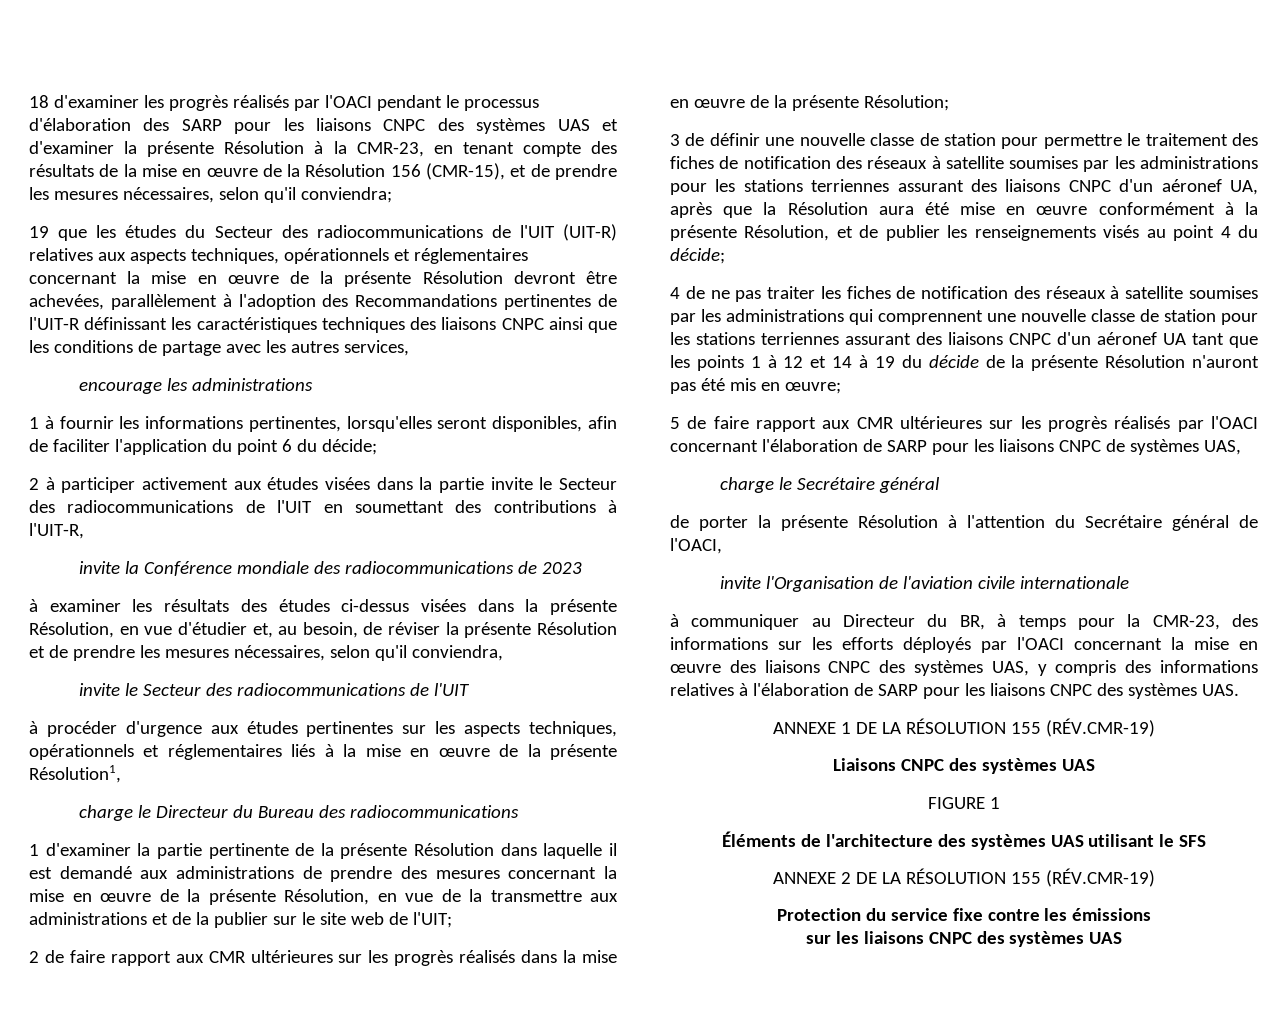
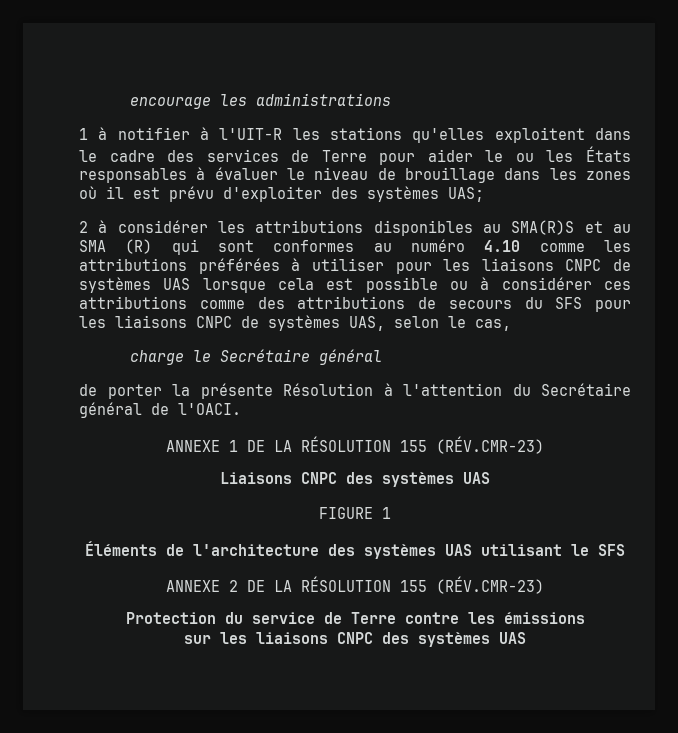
- 18 d'examiner les progrès réalisés par l'OACI pendant le processus d'élaboration des SARP pour les liaisons CNPC des systèmes UAS et d'examiner la présente Résolution à la CMR-23, en tenant compte des résultats de la mise en œuvre de la Résolution 156 (CMR-15), et de prendre les mesures nécessaires, selon qu'il conviendra;
- 19 que les études du Secteur des radiocommunications de l'UIT (UIT-R) relatives aux aspects techniques, opérationnels et réglementaires concernant la mise en œuvre de la présente Résolution devront être achevées, parallèlement à l'adoption des Recommandations pertinentes de l'UIT-R définissant les caractéristiques techniques des liaisons CNPC ainsi que les conditions de partage avec les autres services,
- 1 à fournir les informations pertinentes, lorsqu'elles seront disponibles, afin de faciliter l'application du point 6 du décide;
- 2 à participer activement aux études visées dans la partie invite le Secteur des radiocommunications de l'UIT en soumettant des contributions à l'UIT-R,
- invite la Conférence mondiale des radiocommunications de 2023
- à examiner les résultats des études ci-dessus visées dans la présente Résolution, en vue d'étudier et, au besoin, de réviser la présente Résolution et de prendre les mesures nécessaires, selon qu'il conviendra,
- invite le Secteur des radiocommunications de l'UIT
- à procéder d'urgence aux études pertinentes sur les aspects techniques, opérationnels et réglementaires liés à la mise en œuvre de la présente Résolution1,
- charge le Directeur du Bureau des radiocommunications
- 1 d'examiner la partie pertinente de la présente Résolution dans laquelle il est demandé aux administrations de prendre des mesures concernant la mise en œuvre de la présente Résolution, en vue de la transmettre aux administrations et de la publier sur le site web de l'UIT;
- 2 de faire rapport aux CMR ultérieures sur les progrès réalisés dans la mise en œuvre de la présente Résolution;
- 3 de définir une nouvelle classe de station pour permettre le traitement des fiches de notification des réseaux à satellite soumises par les administrations pour les stations terriennes assurant des liaisons CNPC d'un aéronef UA, après que la Résolution aura été mise en œuvre conformément à la présente Résolution, et de publier les renseignements visés au point 4 du décide;
- 4 de ne pas traiter les fiches de notification des réseaux à satellite soumises par les administrations qui comprennent une nouvelle classe de station pour les stations terriennes assurant des liaisons CNPC d'un aéronef UA tant que les points 1 à 12 et 14 à 19 du décide de la présente Résolution n'auront pas été mis en œuvre;
- 5 de faire rapport aux CMR ultérieures sur les progrès réalisés par l'OACI concernant l'élaboration de SARP pour les liaisons CNPC de systèmes UAS,
+ 1 à notifier à l'UIT-R les stations qu'elles exploitent dans le cadre des services de Terre pour aider le ou les États responsables à évaluer le niveau de brouillage dans les zones où il est prévu d'exploiter des systèmes UAS;
+ 2 à considérer les attributions disponibles au SMA(R)S et au SMA (R) qui sont conformes au numéro 4.10 comme les attributions préférées à utiliser pour les liaisons CNPC de systèmes UAS lorsque cela est possible ou à considérer ces attributions comme des attributions de secours du SFS pour les liaisons CNPC de systèmes UAS, selon le cas,
- de porter la présente Résolution à l'attention du Secrétaire général de l'OACI,
- invite l'Organisation de l'aviation civile internationale
- à communiquer au Directeur du BR, à temps pour la CMR-23, des informations sur les efforts déployés par l'OACI concernant la mise en œuvre des liaisons CNPC des systèmes UAS, y compris des informations relatives à l'élaboration de SARP pour les liaisons CNPC des systèmes UAS.
+ de porter la présente Résolution à l'attention du Secrétaire général de l'OACI.
- ANNEXE 1 DE LA RÉSOLUTION 155 (RÉV.CMR-19)
+ ANNEXE 1 DE LA RÉSOLUTION 155 (RÉV.CMR-23)
- ANNEXE 2 DE LA RÉSOLUTION 155 (RÉV.CMR-19)
+ ANNEXE 2 DE LA RÉSOLUTION 155 (RÉV.CMR-23)
- Protection du service fixe contre les émissions
+ Protection du service de Terre contre les émissions

